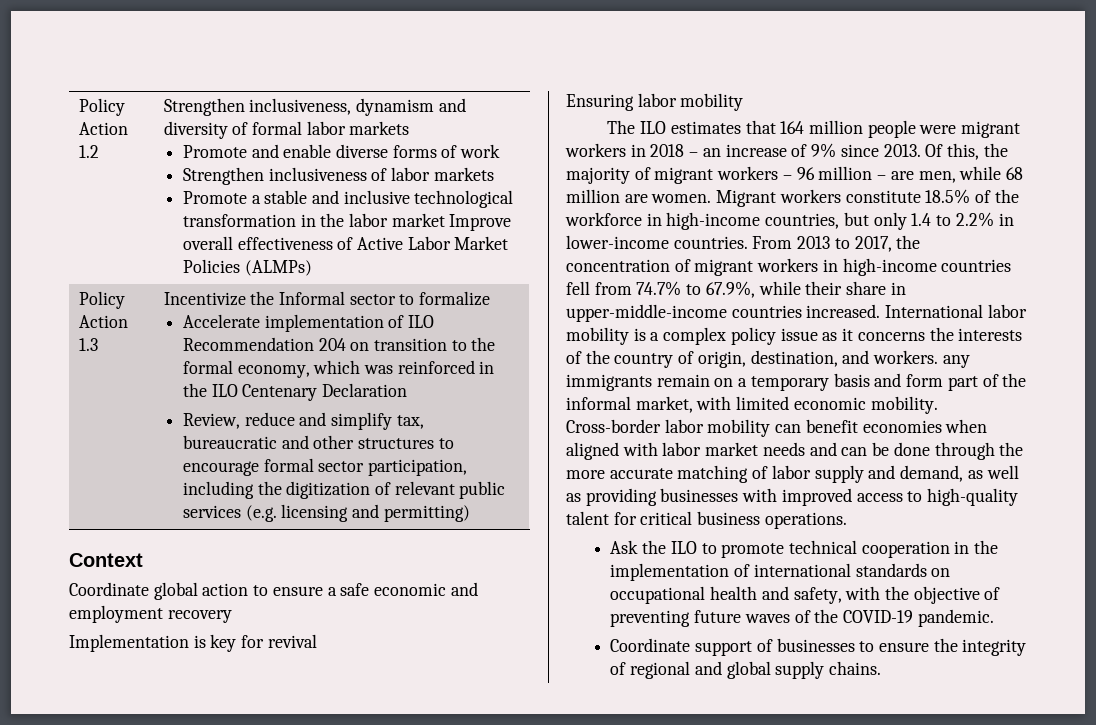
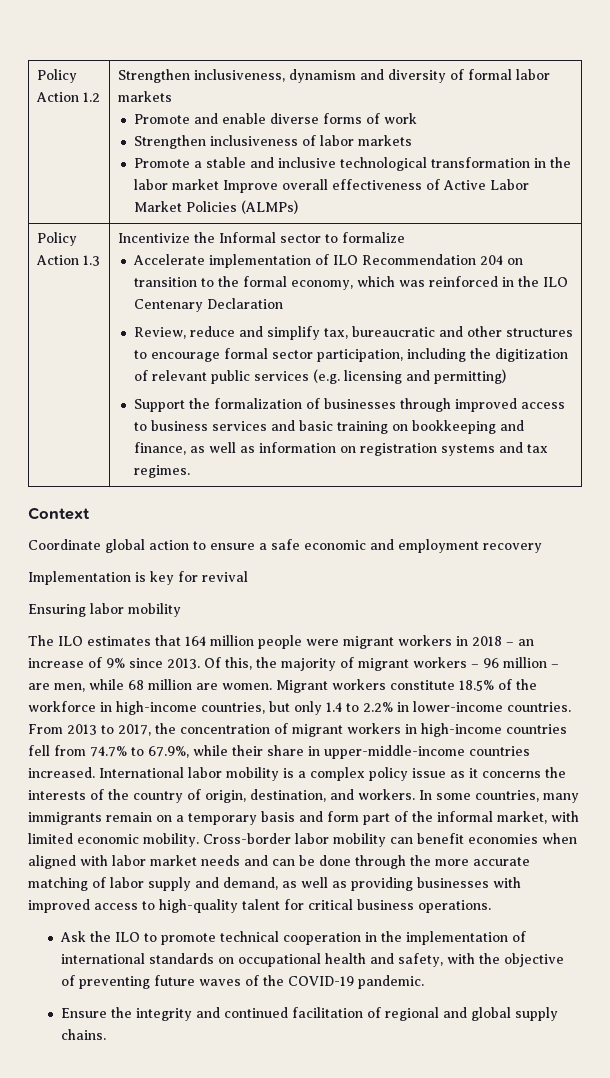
+ Support the formalization of businesses through improved access to business services and basic training on bookkeeping and finance, as well as information on registration systems and tax regimes.
- International labor mobility is a complex policy issue as it concerns the interests of the country of origin, destination, and workers. any immigrants remain on a temporary basis and form part of the informal market, with limited economic mobility.
+ International labor mobility is a complex policy issue as it concerns the interests of the country of origin, destination, and workers. In some countries, many immigrants remain on a temporary basis and form part of the informal market, with limited economic mobility.
- Coordinate support of businesses to ensure the integrity of regional and global supply chains.
+ Ensure the integrity and continued facilitation of regional and global supply chains.

